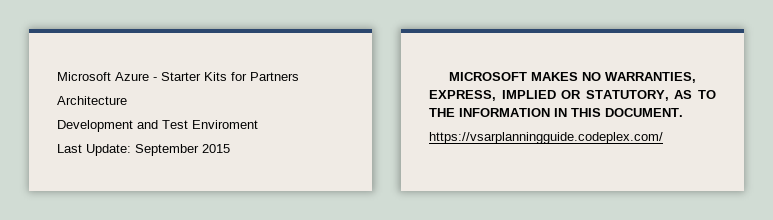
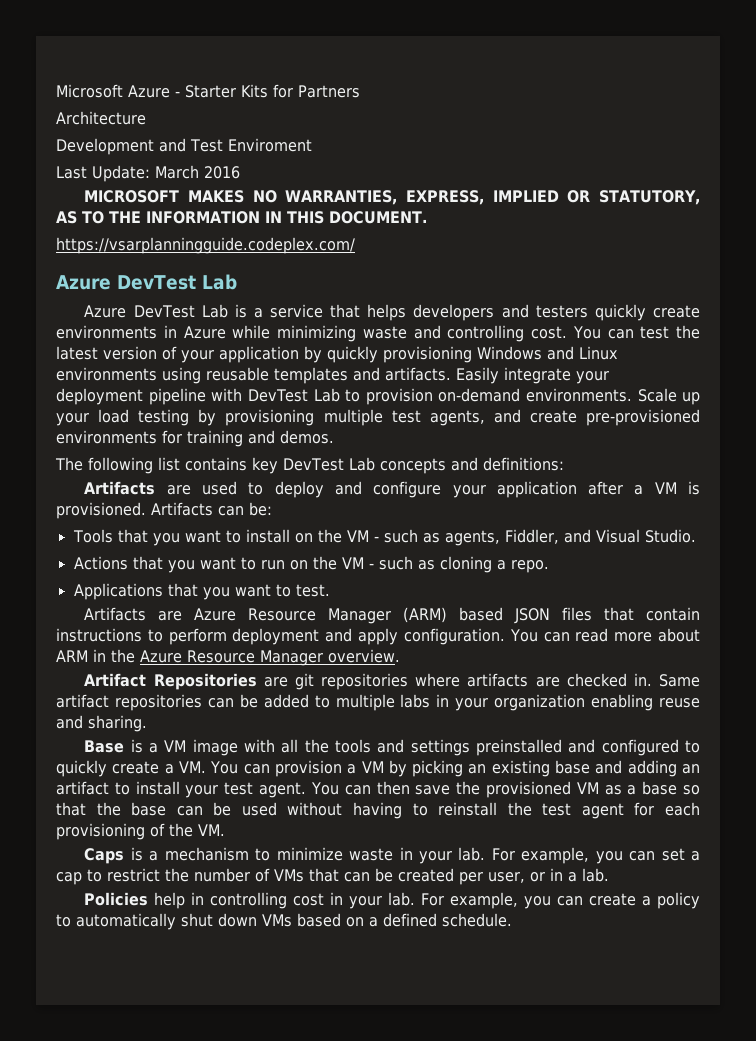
- Last Update: September 2015
+ Last Update: March 2016
  https://vsarplanningguide.codeplex.com/
+ Azure DevTest Lab
+ Azure DevTest Lab is a service that helps developers and testers quickly create environments in Azure while minimizing waste and controlling cost. You can test the latest version of your application by quickly provisioning Windows and Linux environments using reusable templates and artifacts. Easily integrate your deployment pipeline with DevTest Lab to provision on-demand environments. Scale up your load testing by provisioning multiple test agents, and create pre-provisioned environments for training and demos.
+ The following list contains key DevTest Lab concepts and definitions:
+ Artifacts are used to deploy and configure your application after a VM is provisioned. Artifacts can be:
+ Tools that you want to install on the VM - such as agents, Fiddler, and Visual Studio.
+ Actions that you want to run on the VM - such as cloning a repo.
+ Applications that you want to test.
+ Artifacts are Azure Resource Manager (ARM) based JSON files that contain instructions to perform deployment and apply configuration. You can read more about ARM in the Azure Resource Manager overview.
+ Artifact Repositories are git repositories where artifacts are checked in. Same artifact repositories can be added to multiple labs in your organization enabling reuse and sharing.
+ Base is a VM image with all the tools and settings preinstalled and configured to quickly create a VM. You can provision a VM by picking an existing base and adding an artifact to install your test agent. You can then save the provisioned VM as a base so that the base can be used without having to reinstall the test agent for each provisioning of the VM.
+ Caps is a mechanism to minimize waste in your lab. For example, you can set a cap to restrict the number of VMs that can be created per user, or in a lab.
+ Policies help in controlling cost in your lab. For example, you can create a policy to automatically shut down VMs based on a defined schedule.

